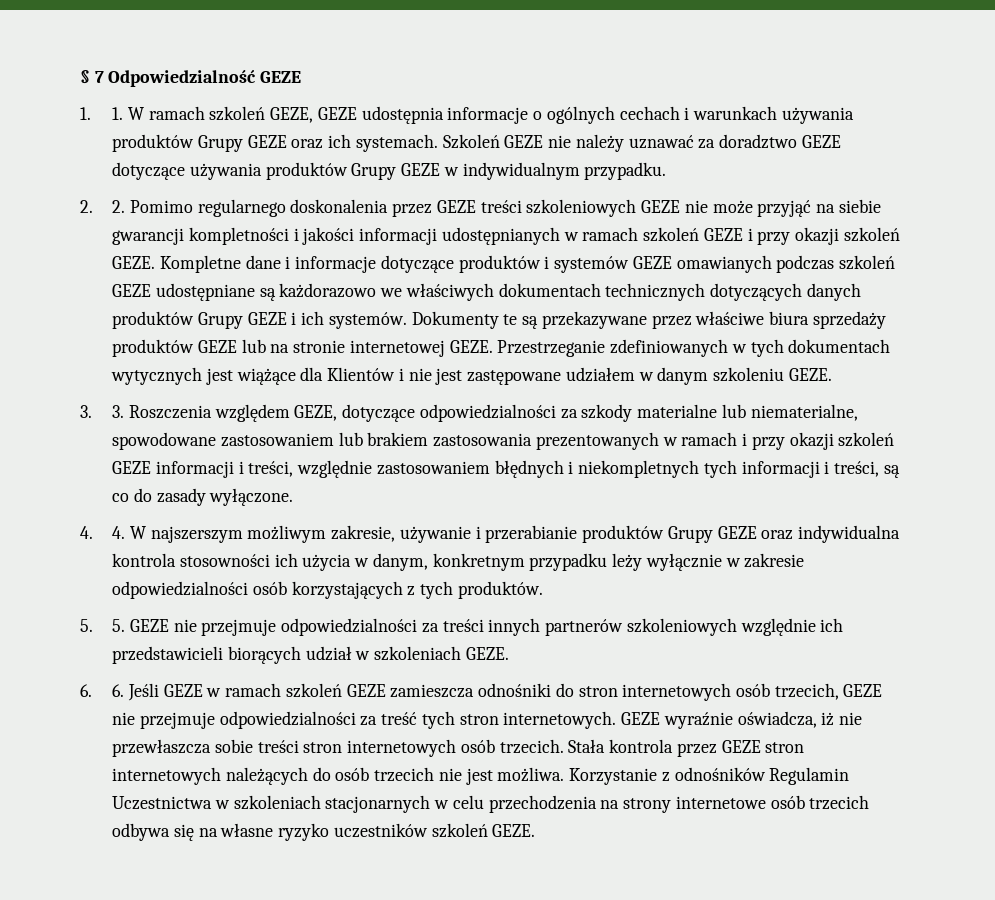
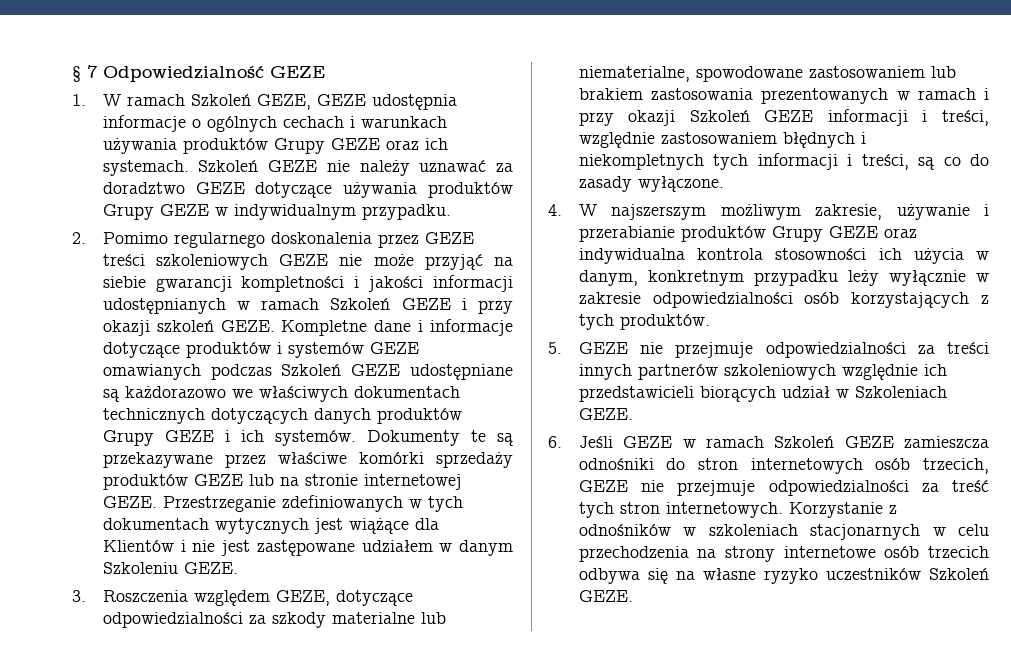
- 1. 1. W ramach szkoleń GEZE, GEZE udostępnia informacje o ogólnych cechach i warunkach używania produktów Grupy GEZE oraz ich systemach.
+ 1. W ramach Szkoleń GEZE, GEZE udostępnia informacje o ogólnych cechach i warunkach używania produktów Grupy GEZE oraz ich systemach.
- 2. 2. Pomimo regularnego doskonalenia przez GEZE treści szkoleniowych GEZE nie może przyjąć na siebie gwarancji kompletności i jakości informacji udostępnianych w ramach szkoleń GEZE i przy okazji szkoleń GEZE.
+ 2. Pomimo regularnego doskonalenia przez GEZE treści szkoleniowych GEZE nie może przyjąć na siebie gwarancji kompletności i jakości informacji udostępnianych w ramach Szkoleń GEZE i przy okazji szkoleń GEZE.
- Kompletne dane i informacje dotyczące produktów i systemów GEZE omawianych podczas szkoleń GEZE udostępniane są każdorazowo we właściwych dokumentach technicznych dotyczących danych produktów Grupy GEZE i ich systemów.
+ Kompletne dane i informacje dotyczące produktów i systemów GEZE omawianych podczas Szkoleń GEZE udostępniane są każdorazowo we właściwych dokumentach technicznych dotyczących danych produktów Grupy GEZE i ich systemów.
- Dokumenty te są przekazywane przez właściwe biura sprzedaży produktów GEZE lub na stronie internetowej GEZE.
+ Dokumenty te są przekazywane przez właściwe komórki sprzedaży produktów GEZE lub na stronie internetowej GEZE.
- Przestrzeganie zdefiniowanych w tych dokumentach wytycznych jest wiążące dla Klientów i nie jest zastępowane udziałem w danym szkoleniu GEZE.
+ Przestrzeganie zdefiniowanych w tych dokumentach wytycznych jest wiążące dla Klientów i nie jest zastępowane udziałem w danym Szkoleniu GEZE.
- 3. 3. Roszczenia względem GEZE, dotyczące odpowiedzialności za szkody materialne lub niematerialne, spowodowane zastosowaniem lub brakiem zastosowania prezentowanych w ramach i przy okazji szkoleń GEZE informacji i treści, względnie zastosowaniem błędnych i niekompletnych tych informacji i treści, są co do zasady wyłączone.
+ 3. Roszczenia względem GEZE, dotyczące odpowiedzialności za szkody materialne lub niematerialne, spowodowane zastosowaniem lub brakiem zastosowania prezentowanych w ramach i przy okazji Szkoleń GEZE informacji i treści, względnie zastosowaniem błędnych i niekompletnych tych informacji i treści, są co do zasady wyłączone.
- 4. 4. W najszerszym możliwym zakresie, używanie i przerabianie produktów Grupy GEZE oraz indywidualna kontrola stosowności ich użycia w danym, konkretnym przypadku leży wyłącznie w zakresie odpowiedzialności osób korzystających z tych produktów.
+ 4. W najszerszym możliwym zakresie, używanie i przerabianie produktów Grupy GEZE oraz indywidualna kontrola stosowności ich użycia w danym, konkretnym przypadku leży wyłącznie w zakresie odpowiedzialności osób korzystających z tych produktów.
- 5. 5. GEZE nie przejmuje odpowiedzialności za treści innych partnerów szkoleniowych względnie ich przedstawicieli biorących udział w szkoleniach GEZE.
+ 5. GEZE nie przejmuje odpowiedzialności za treści innych partnerów szkoleniowych względnie ich przedstawicieli biorących udział w Szkoleniach GEZE.
- 6. 6. Jeśli GEZE w ramach szkoleń GEZE zamieszcza odnośniki do stron internetowych osób trzecich, GEZE nie przejmuje odpowiedzialności za treść tych stron internetowych.
+ 6. Jeśli GEZE w ramach Szkoleń GEZE zamieszcza odnośniki do stron internetowych osób trzecich, GEZE nie przejmuje odpowiedzialności za treść tych stron internetowych.
- GEZE wyraźnie oświadcza, iż nie przewłaszcza sobie treści stron internetowych osób trzecich. Stała kontrola przez GEZE stron internetowych należących do osób trzecich nie jest możliwa.
- Korzystanie z odnośników Regulamin Uczestnictwa w szkoleniach stacjonarnych w celu przechodzenia na strony internetowe osób trzecich odbywa się na własne ryzyko uczestników szkoleń GEZE.
+ Korzystanie z odnośników w szkoleniach stacjonarnych w celu przechodzenia na strony internetowe osób trzecich odbywa się na własne ryzyko uczestników Szkoleń GEZE.

